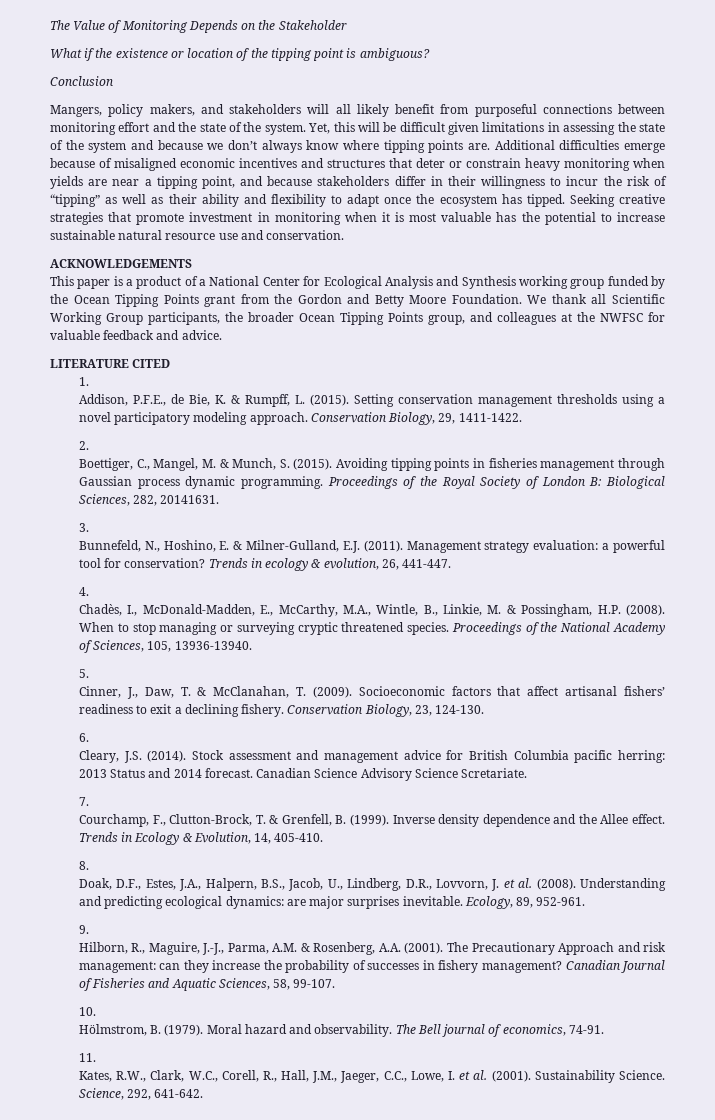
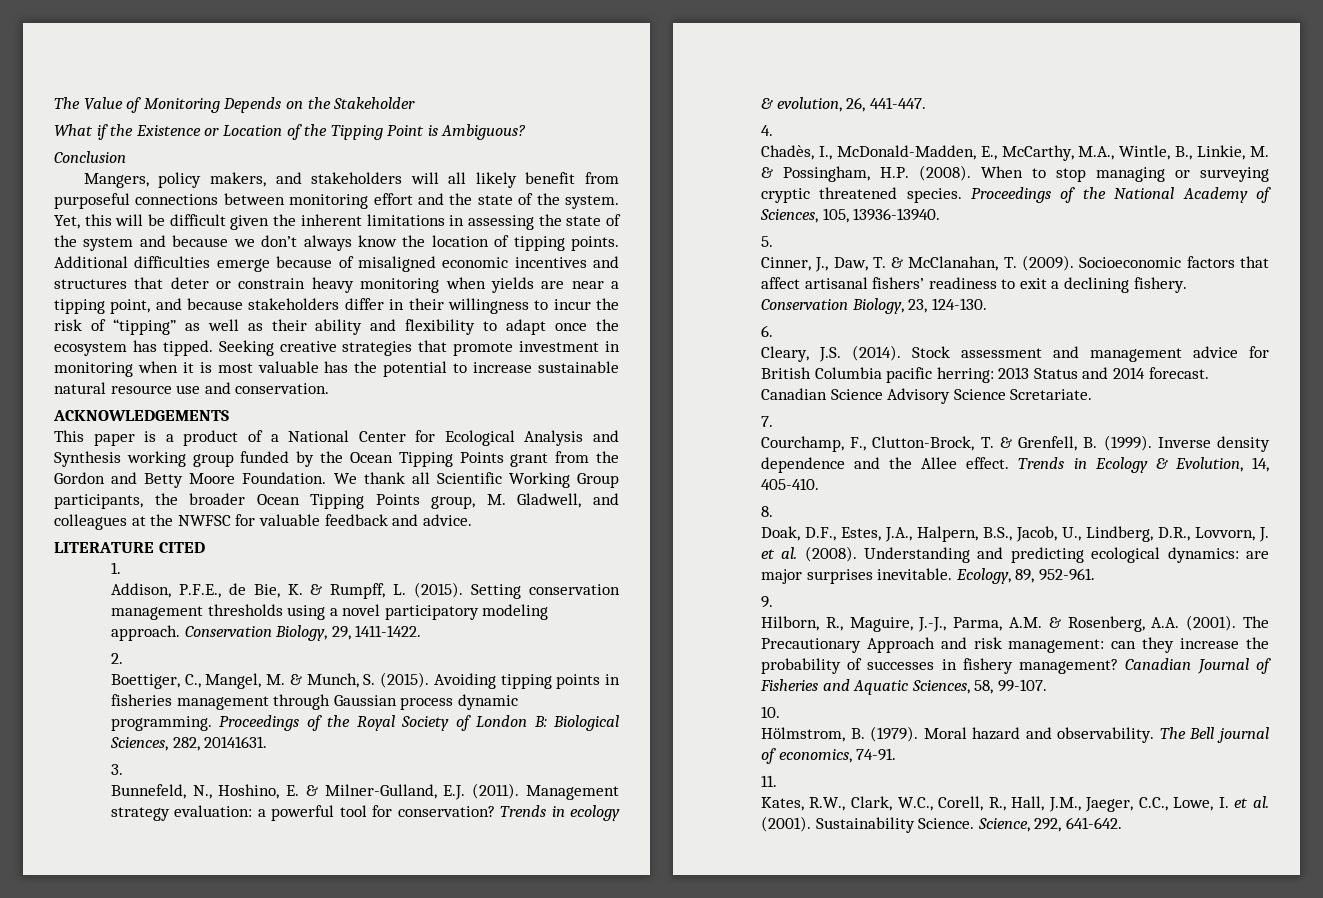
- What if the existence or location of the tipping point is ambiguous?
+ What if the Existence or Location of the Tipping Point is Ambiguous?
- Yet, this will be difficult given limitations in assessing the state of the system and because we don’t always know where tipping points are.
+ Yet, this will be difficult given the inherent limitations in assessing the state of the system and because we don’t always know the location of tipping points.
- We thank all Scientific Working Group participants, the broader Ocean Tipping Points group, and colleagues at the NWFSC for valuable feedback and advice.
+ We thank all Scientific Working Group participants, the broader Ocean Tipping Points group, M. Gladwell, and colleagues at the NWFSC for valuable feedback and advice.

